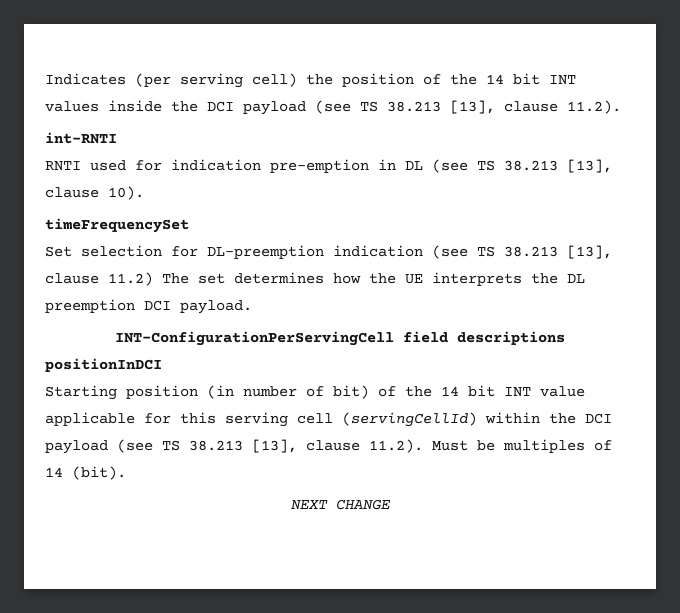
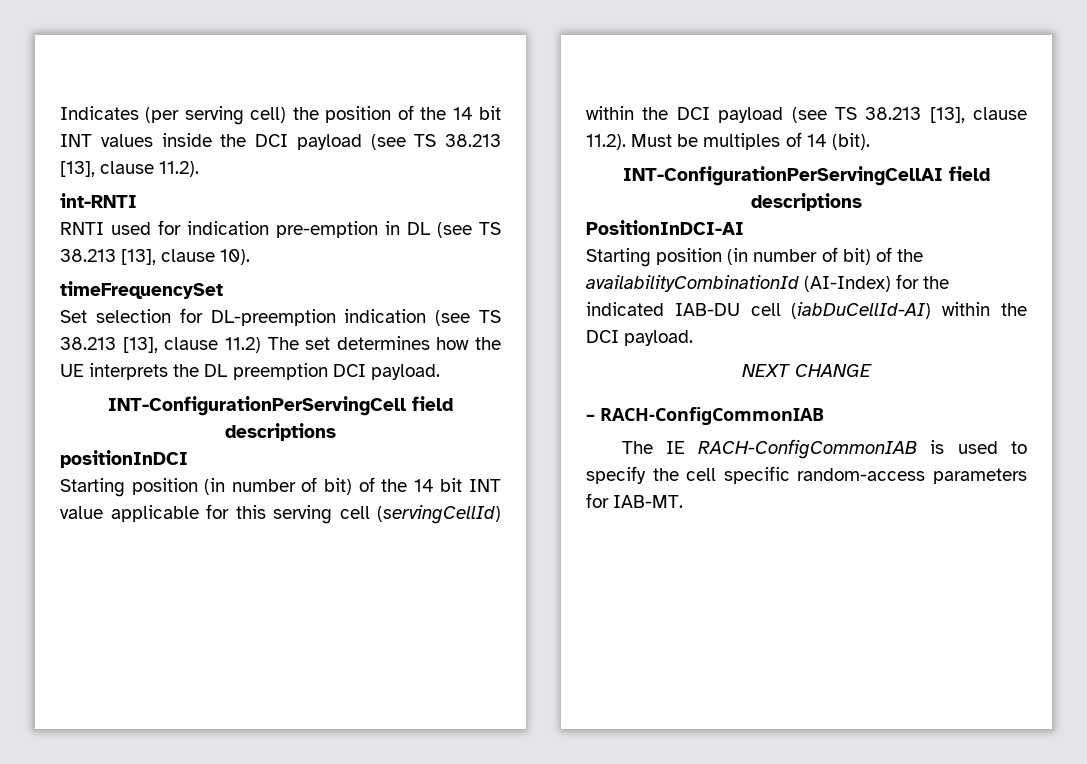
+ INT-ConfigurationPerServingCellAI field descriptions
+ PositionInDCI-AI
+ Starting position (in number of bit) of the availabilityCombinationId (AI-Index) for the indicated IAB-DU cell (iabDuCellId-AI) within the DCI payload.
  NEXT CHANGE
+ – RACH-ConfigCommonIAB
+ The IE RACH-ConfigCommonIAB is used to specify the cell specific random-access parameters for IAB-MT.

